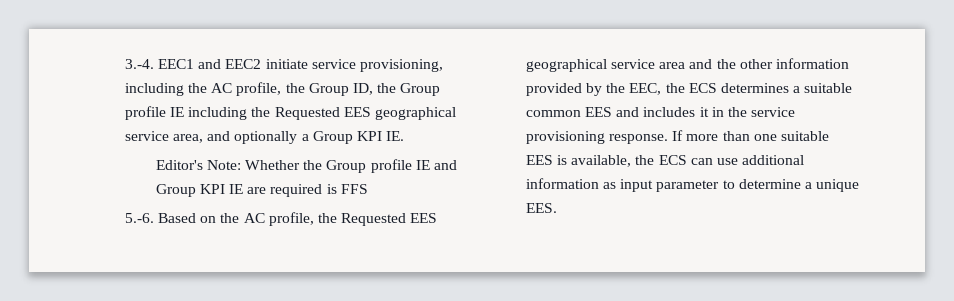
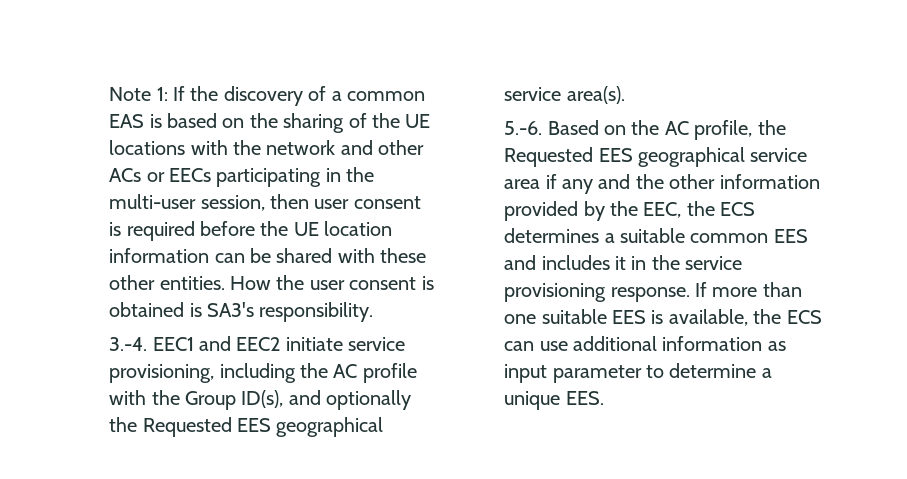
+ Note 1: If the discovery of a common EAS is based on the sharing of the UE locations with the network and other ACs or EECs participating in the multi-user session, then user consent is required before the UE location information can be shared with these other entities. How the user consent is obtained is SA3's responsibility.
- 3.-4. EEC1 and EEC2 initiate service provisioning, including the AC profile, the Group ID, the Group profile IE including the Requested EES geographical service area, and optionally a Group KPI IE.
- Editor's Note: Whether the Group profile IE and Group KPI IE are required is FFS
+ 3.-4. EEC1 and EEC2 initiate service provisioning, including the AC profile with the Group ID(s), and optionally the Requested EES geographical service area(s).
- 5.-6. Based on the AC profile, the Requested EES geographical service area and the other information provided by the EEC, the ECS determines a suitable common EES and includes it in the service provisioning response.
+ 5.-6. Based on the AC profile, the Requested EES geographical service area if any and the other information provided by the EEC, the ECS determines a suitable common EES and includes it in the service provisioning response.

